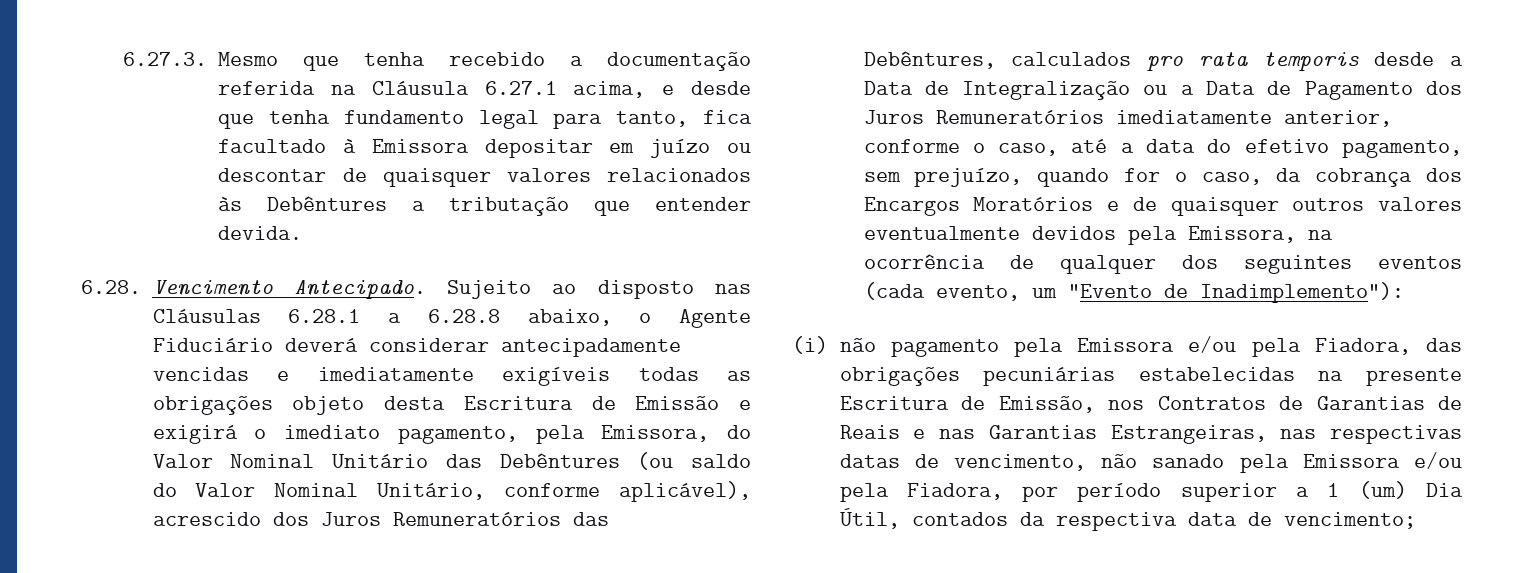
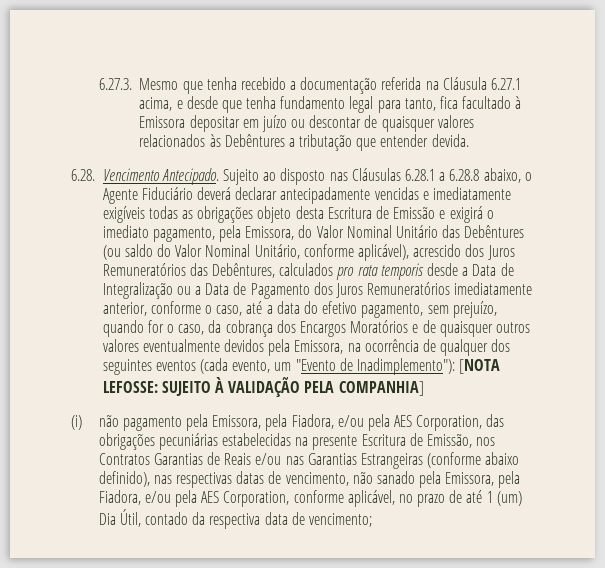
- Sujeito ao disposto nas Cláusulas 6.28.1 a 6.28.8 abaixo, o Agente Fiduciário deverá considerar antecipadamente vencidas e imediatamente exigíveis todas as obrigações objeto desta Escritura de Emissão e exigirá o imediato pagamento, pela Emissora, do Valor Nominal Unitário das Debêntures (ou saldo do Valor Nominal Unitário, conforme aplicável), acrescido dos Juros Remuneratórios das Debêntures, calculados pro rata temporis desde a Data de Integralização ou a Data de Pagamento dos Juros Remuneratórios imediatamente anterior, conforme o caso, até a data do efetivo pagamento, sem prejuízo, quando for o caso, da cobrança dos Encargos Moratórios e de quaisquer outros valores eventualmente devidos pela Emissora, na ocorrência de qualquer dos seguintes eventos (cada evento, um "Evento de Inadimplemento"):
- (i) não pagamento pela Emissora e/ou pela Fiadora, das obrigações pecuniárias estabelecidas na presente Escritura de Emissão, nos Contratos de Garantias de Reais e nas Garantias Estrangeiras, nas respectivas datas de vencimento, não sanado pela Emissora e/ou pela Fiadora, por período superior a 1 (um) Dia Útil, contados da respectiva data de vencimento;
+ Sujeito ao disposto nas Cláusulas 6.28.1 a 6.28.8 abaixo, o Agente Fiduciário deverá declarar antecipadamente vencidas e imediatamente exigíveis todas as obrigações objeto desta Escritura de Emissão e exigirá o imediato pagamento, pela Emissora, do Valor Nominal Unitário das Debêntures (ou saldo do Valor Nominal Unitário, conforme aplicável), acrescido dos Juros Remuneratórios das Debêntures, calculados pro rata temporis desde a Data de Integralização ou a Data de Pagamento dos Juros Remuneratórios imediatamente anterior, conforme o caso, até a data do efetivo pagamento, sem prejuízo, quando for o caso, da cobrança dos Encargos Moratórios e de quaisquer outros valores eventualmente devidos pela Emissora, na ocorrência de qualquer dos seguintes eventos (cada evento, um "Evento de Inadimplemento"): [NOTA LEFOSSE: SUJEITO À VALIDAÇÃO PELA COMPANHIA]
+ (i) não pagamento pela Emissora, pela Fiadora, e/ou pela AES Corporation, das obrigações pecuniárias estabelecidas na presente Escritura de Emissão, nos Contratos Garantias de Reais e/ou nas Garantias Estrangeiras (conforme abaixo definido), nas respectivas datas de vencimento, não sanado pela Emissora, pela Fiadora, e/ou pela AES Corporation, conforme aplicável, no prazo de até 1 (um) Dia Útil, contado da respectiva data de vencimento;

